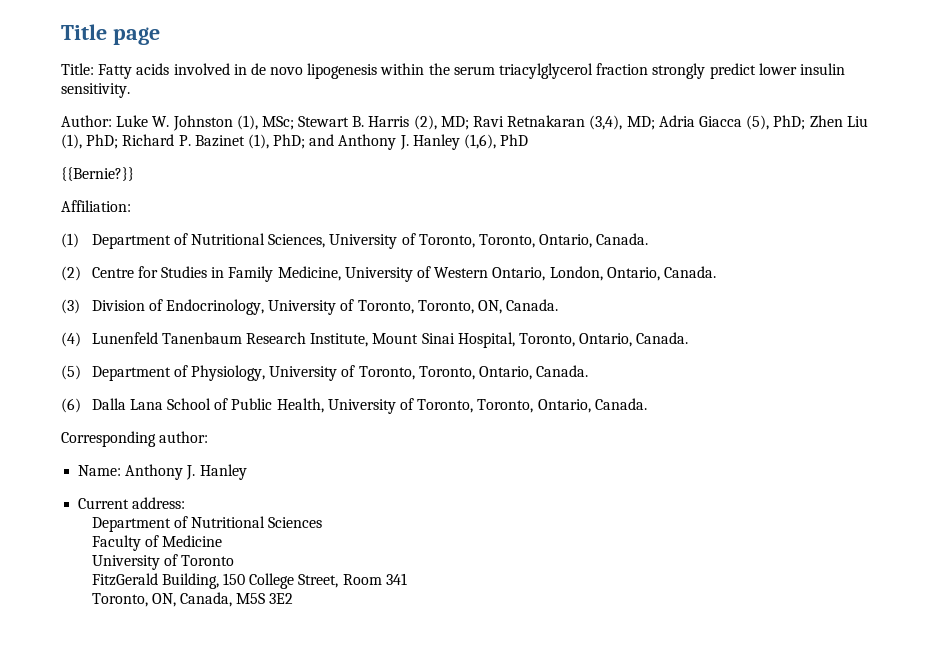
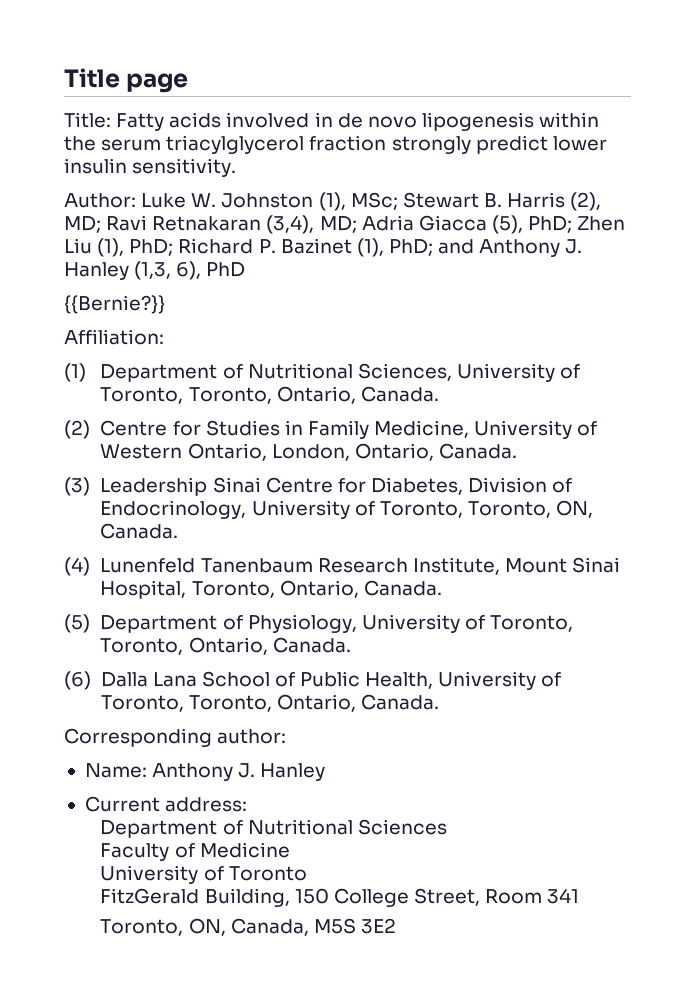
- Author: Luke W. Johnston (1), MSc; Stewart B. Harris (2), MD; Ravi Retnakaran (3,4), MD; Adria Giacca (5), PhD; Zhen Liu (1), PhD; Richard P. Bazinet (1), PhD; and Anthony J. Hanley (1,6), PhD
+ Author: Luke W. Johnston (1), MSc; Stewart B. Harris (2), MD; Ravi Retnakaran (3,4), MD; Adria Giacca (5), PhD; Zhen Liu (1), PhD; Richard P. Bazinet (1), PhD; and Anthony J. Hanley (1,3, 6), PhD
- (3) Division of Endocrinology, University of Toronto, Toronto, ON, Canada.
+ (3) Leadership Sinai Centre for Diabetes, Division of Endocrinology, University of Toronto, Toronto, ON, Canada.

